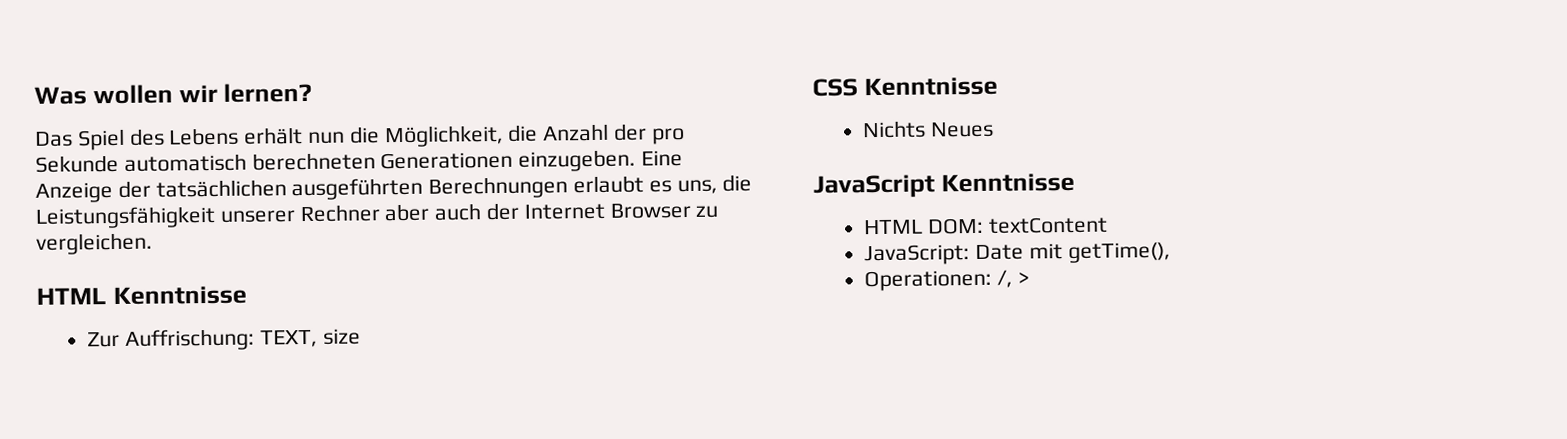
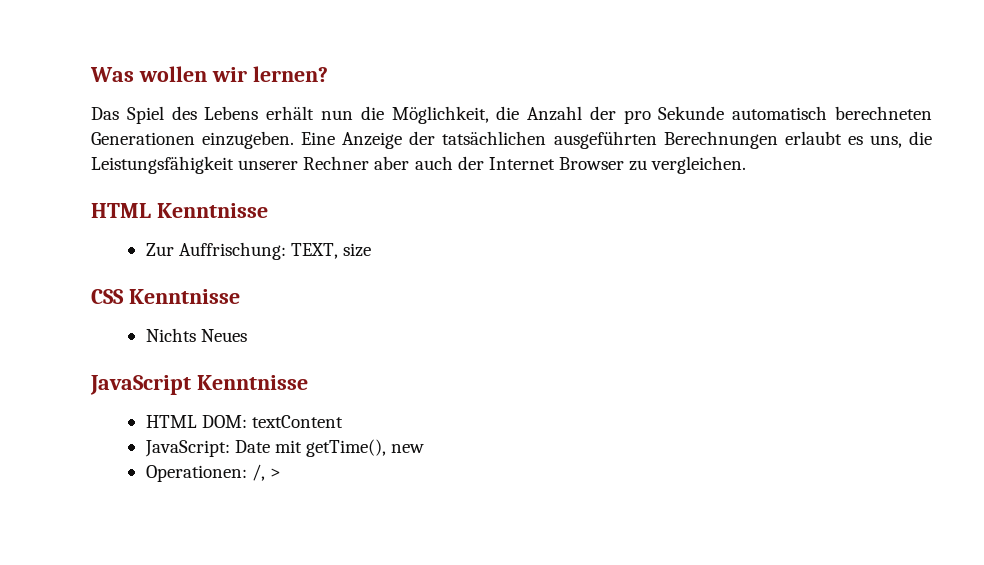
- JavaScript: Date mit getTime(),
+ JavaScript: Date mit getTime(), new

